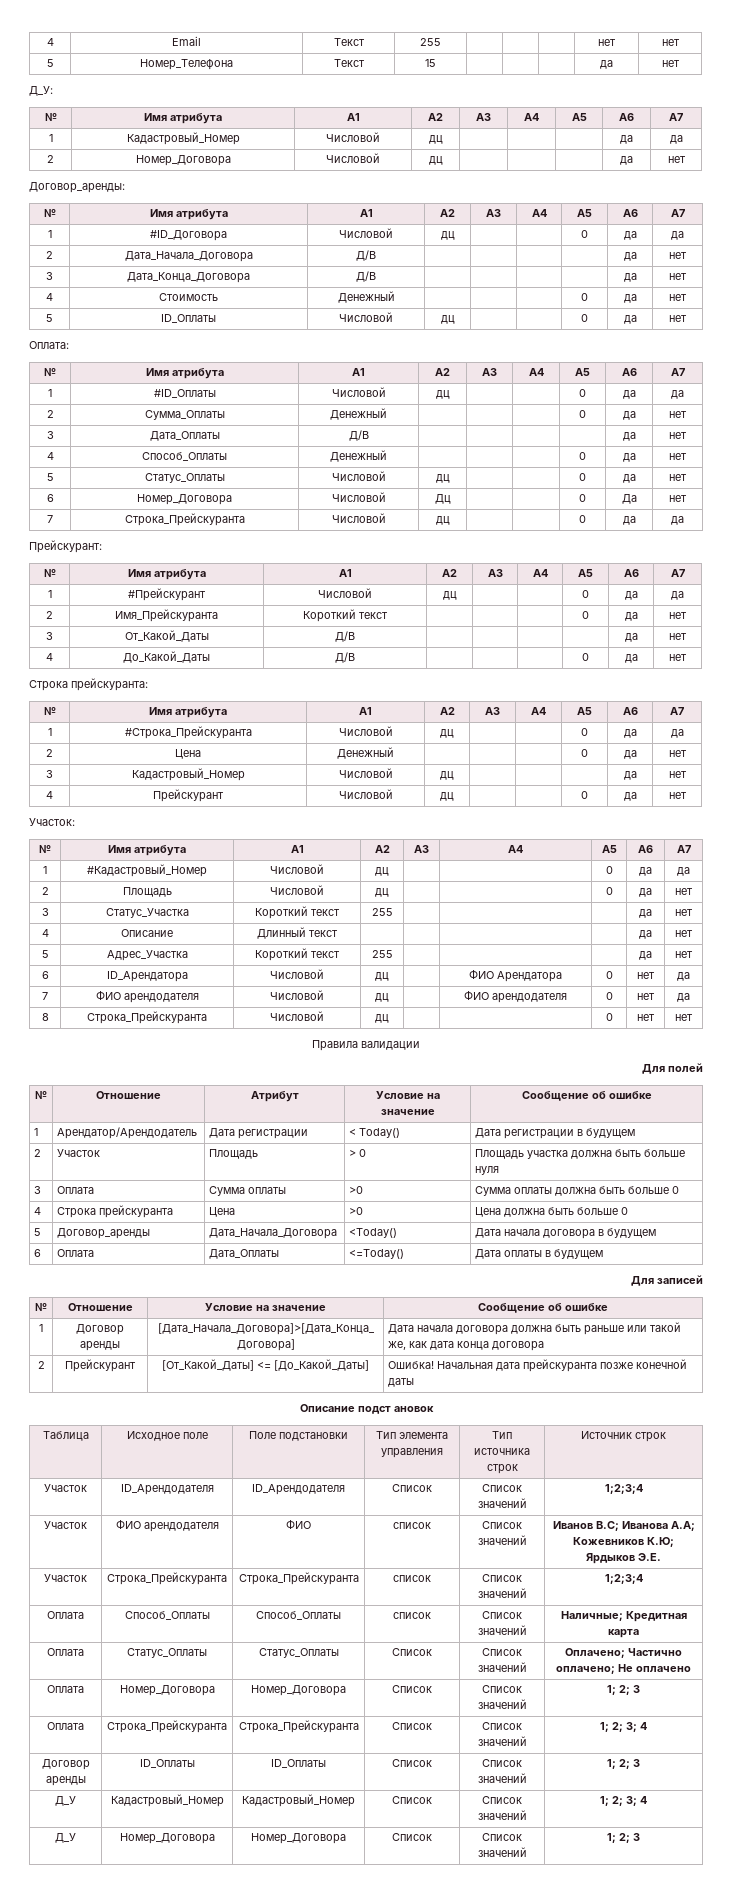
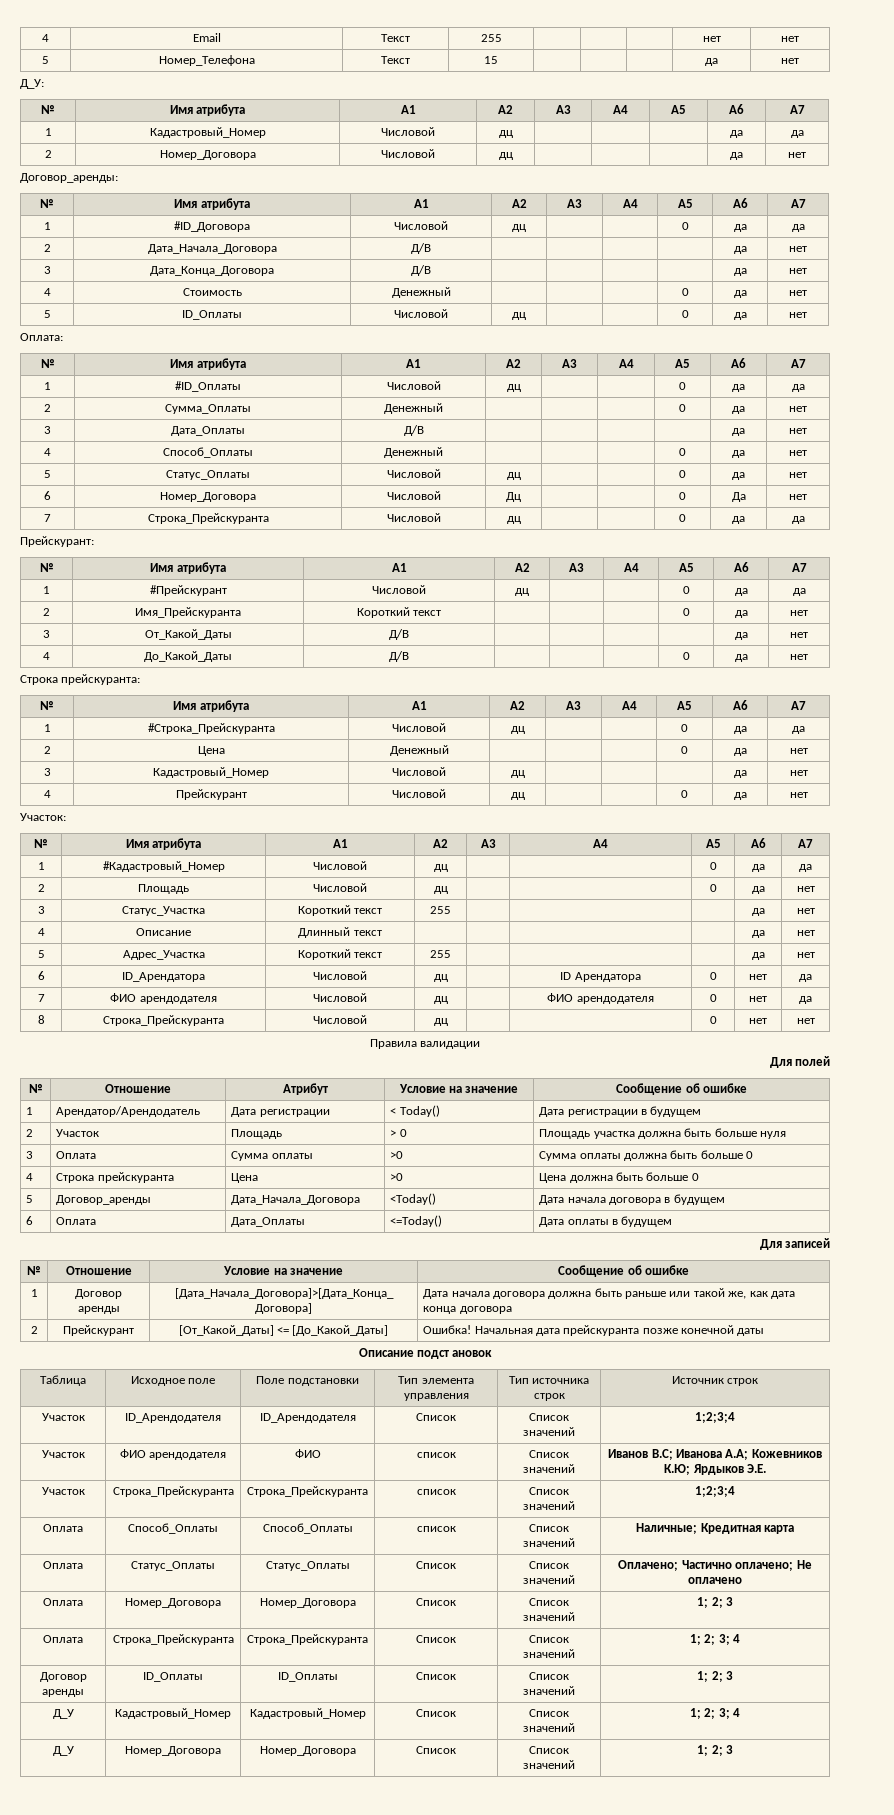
- 6 | ID_Арендатора | Числовой | дц | | ФИО Арендатора | 0 | нет | да
+ 6 | ID_Арендатора | Числовой | дц | | ID Арендатора | 0 | нет | да

